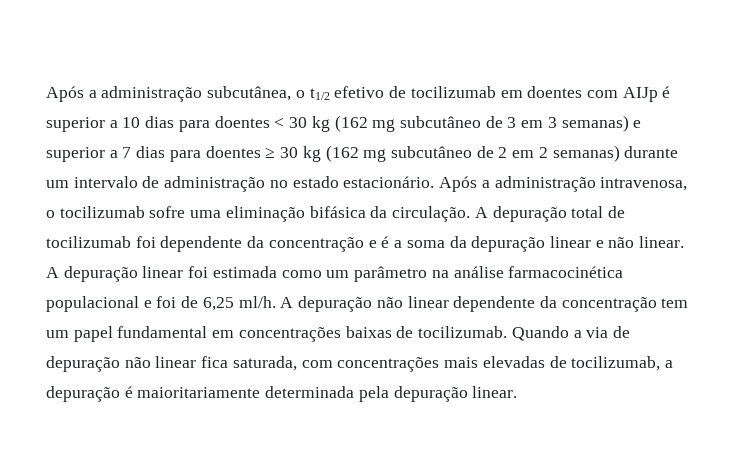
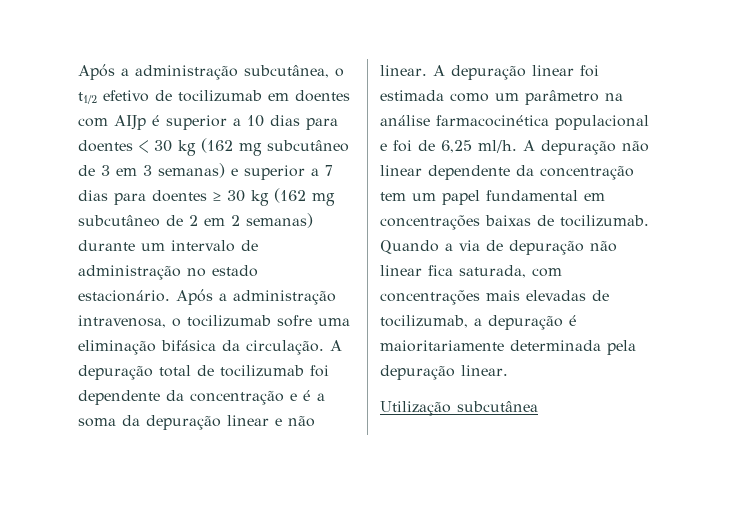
+ Utilização subcutânea

